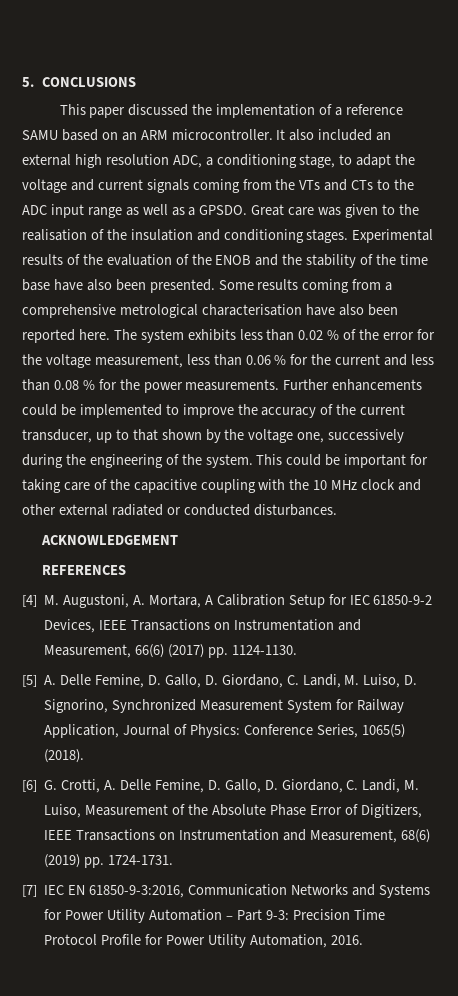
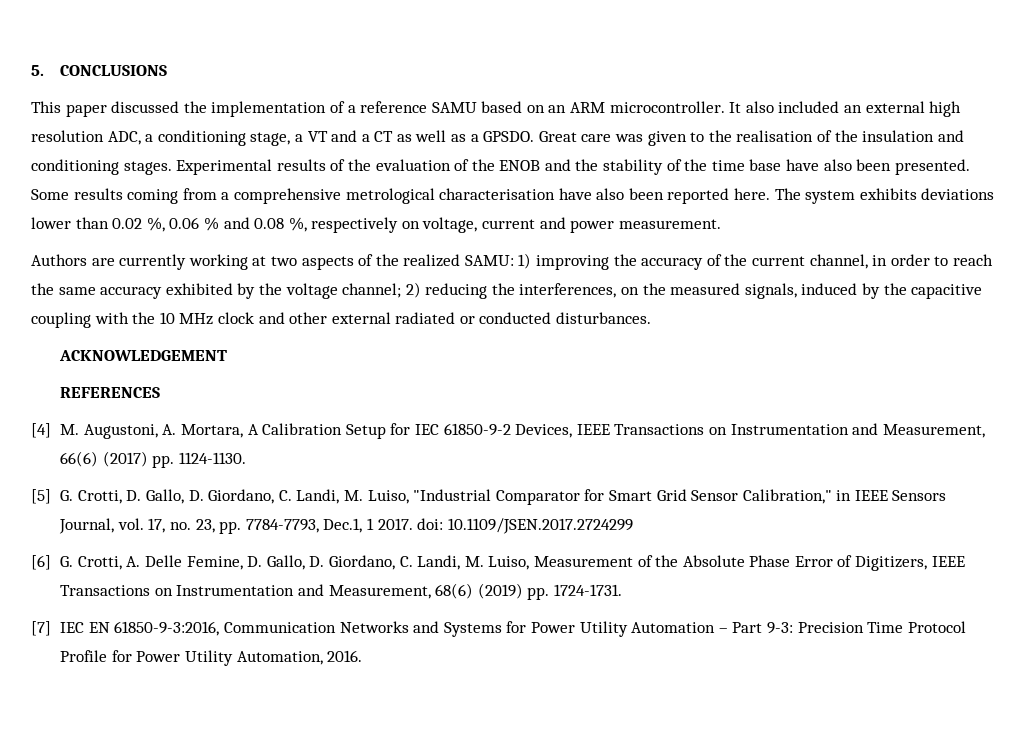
- It also included an external high resolution ADC, a conditioning stage, to adapt the voltage and current signals coming from the VTs and CTs to the ADC input range as well as a GPSDO.
+ It also included an external high resolution ADC, a conditioning stage, a VT and a CT as well as a GPSDO.
- The system exhibits less than 0.02 % of the error for the voltage measurement, less than 0.06 % for the current and less than 0.08 % for the power measurements. Further enhancements could be implemented to improve the accuracy of the current transducer, up to that shown by the voltage one, successively during the engineering of the system. This could be important for taking care of the capacitive coupling with the 10 MHz clock and other external radiated or conducted disturbances.
+ The system exhibits deviations lower than 0.02 %, 0.06 % and 0.08 %, respectively on voltage, current and power measurement.
+ Authors are currently working at two aspects of the realized SAMU: 1) improving the accuracy of the current channel, in order to reach the same accuracy exhibited by the voltage channel; 2) reducing the interferences, on the measured signals, induced by the capacitive coupling with the 10 MHz clock and other external radiated or conducted disturbances.
- [5] A. Delle Femine, D. Gallo, D. Giordano, C. Landi, M. Luiso, D. Signorino, Synchronized Measurement System for Railway Application, Journal of Physics: Conference Series, 1065(5) (2018).
+ [5] G. Crotti, D. Gallo, D. Giordano, C. Landi, M. Luiso, "Industrial Comparator for Smart Grid Sensor Calibration," in IEEE Sensors Journal, vol. 17, no. 23, pp. 7784-7793, Dec.1, 1 2017. doi: 10.1109/JSEN.2017.2724299

